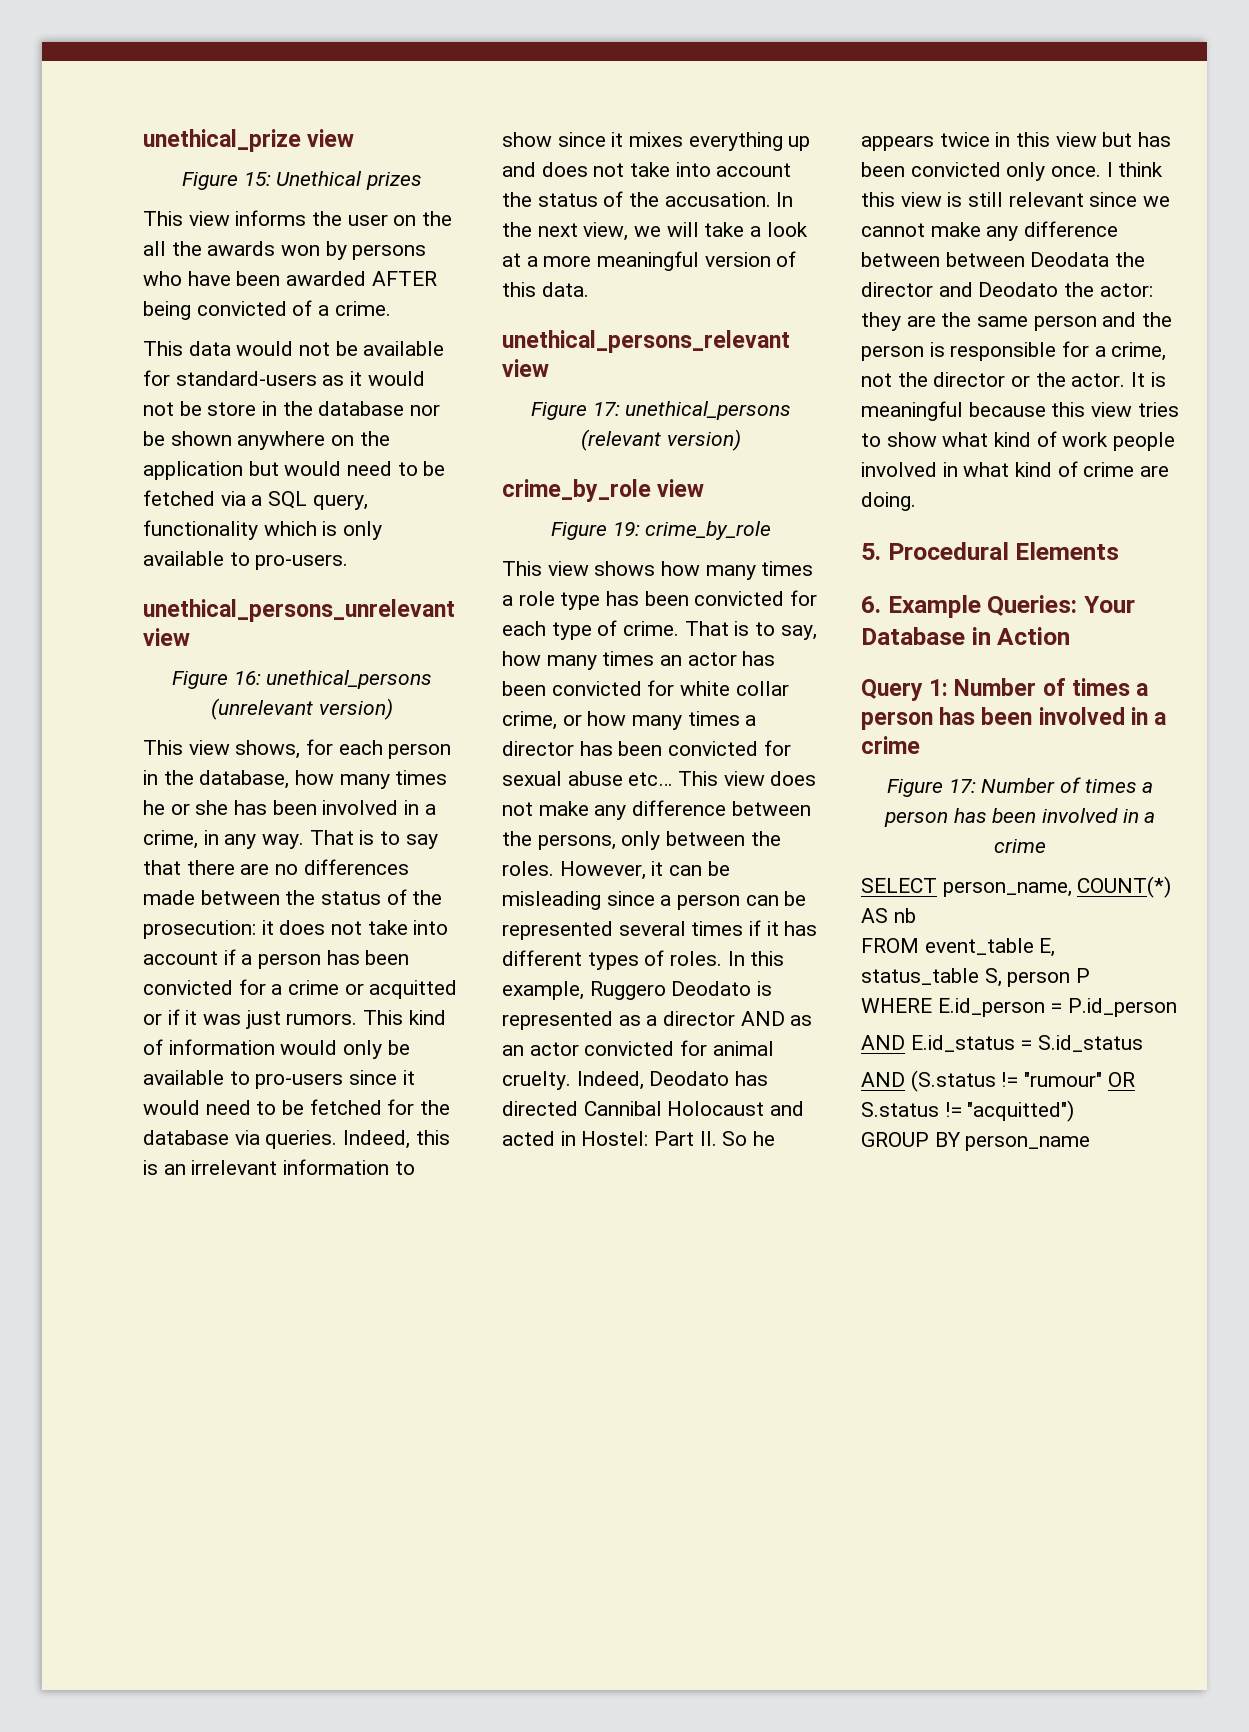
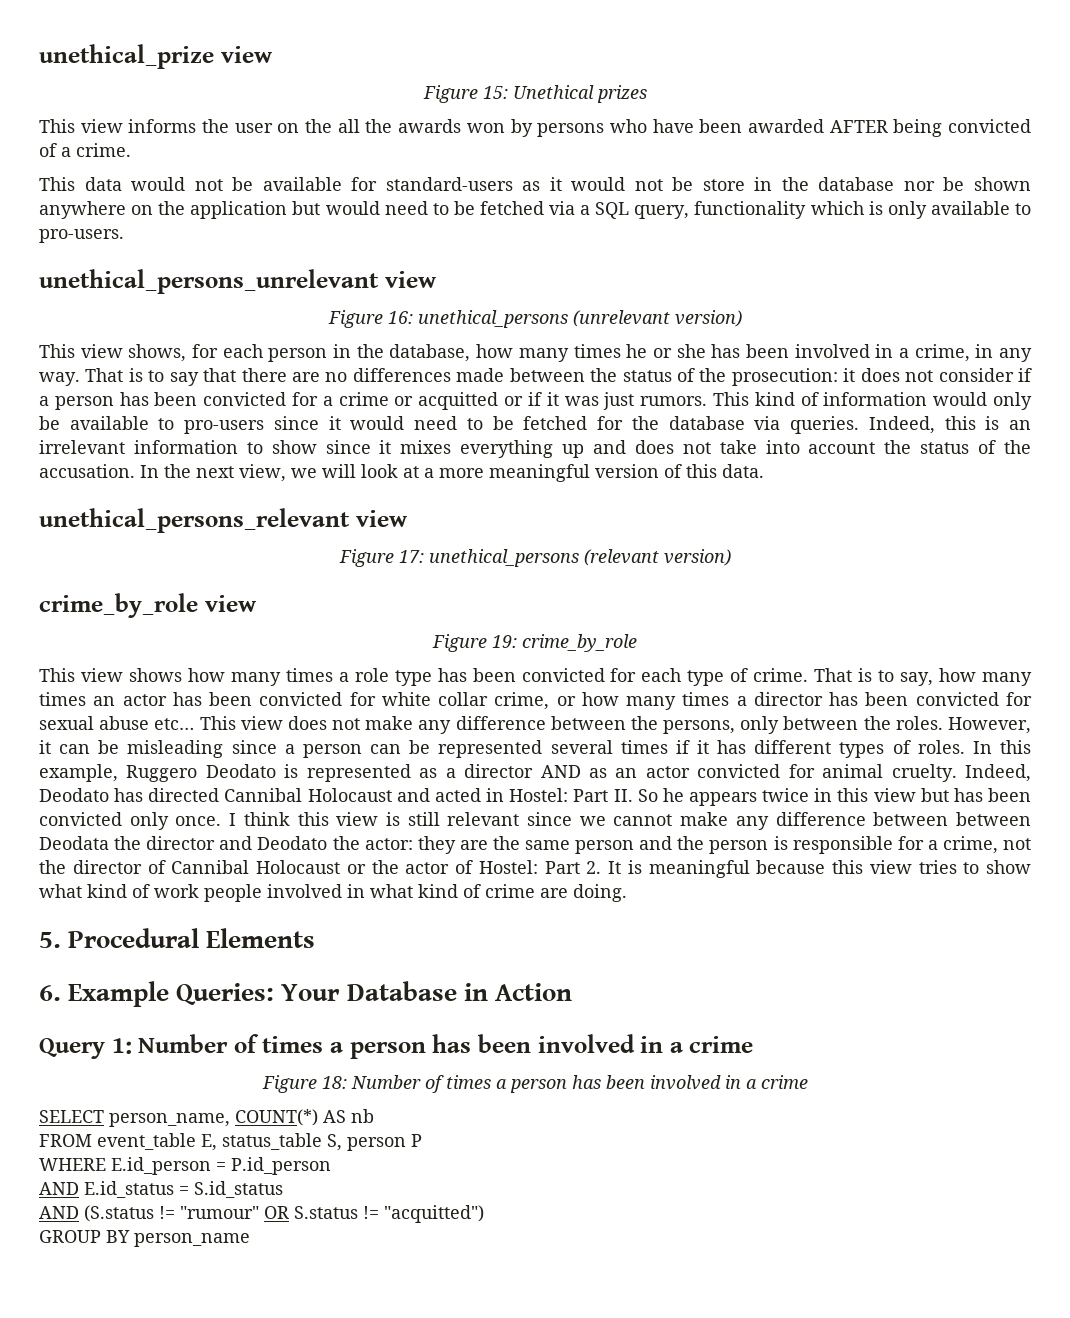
- That is to say that there are no differences made between the status of the prosecution: it does not take into account if a person has been convicted for a crime or acquitted or if it was just rumors.
+ That is to say that there are no differences made between the status of the prosecution: it does not consider if a person has been convicted for a crime or acquitted or if it was just rumors.
- In the next view, we will take a look at a more meaningful version of this data.
+ In the next view, we will look at a more meaningful version of this data.
- I think this view is still relevant since we cannot make any difference between between Deodata the director and Deodato the actor: they are the same person and the person is responsible for a crime, not the director or the actor. It is meaningful because this view tries to show what kind of work people involved in what kind of crime are doing.
+ I think this view is still relevant since we cannot make any difference between between Deodata the director and Deodato the actor: they are the same person and the person is responsible for a crime, not the director of Cannibal Holocaust or the actor of Hostel: Part 2. It is meaningful because this view tries to show what kind of work people involved in what kind of crime are doing.
- Figure 17: Number of times a person has been involved in a crime
+ Figure 18: Number of times a person has been involved in a crime

